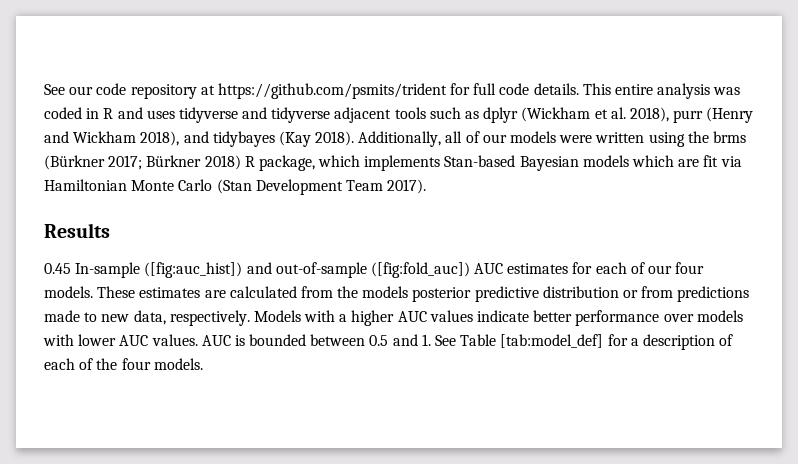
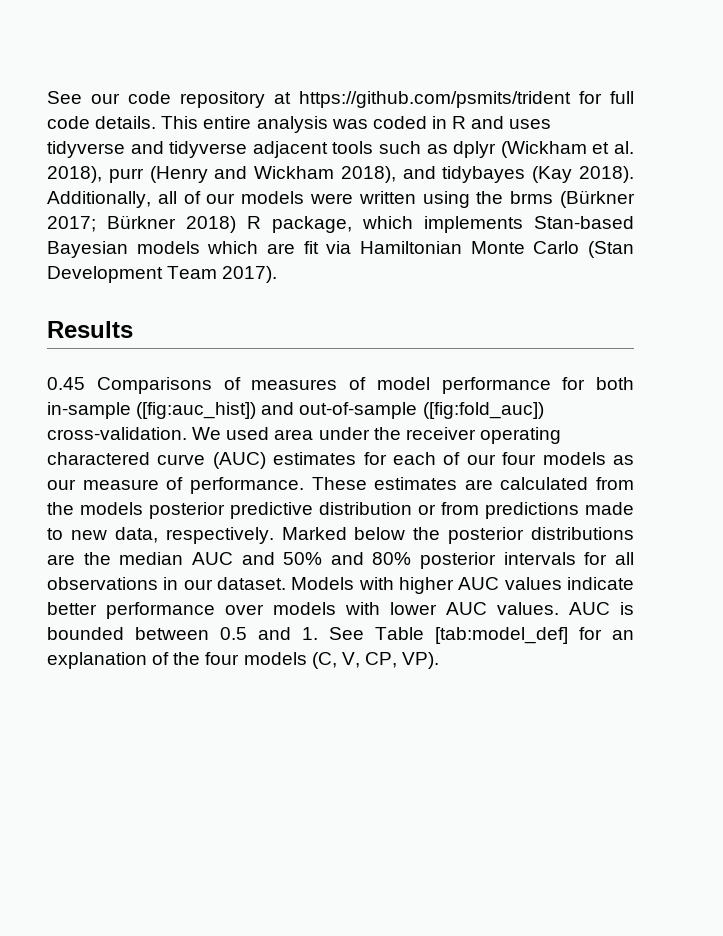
- 0.45 In-sample ([fig:auc_hist]) and out-of-sample ([fig:fold_auc]) AUC estimates for each of our four models.
+ 0.45 Comparisons of measures of model performance for both in-sample ([fig:auc_hist]) and out-of-sample ([fig:fold_auc]) cross-validation. We used area under the receiver operating charactered curve (AUC) estimates for each of our four models as our measure of performance.
+ Marked below the posterior distributions are the median AUC and 50% and 80% posterior intervals for all observations in our dataset.
- Models with a higher AUC values indicate better performance over models with lower AUC values.
+ Models with higher AUC values indicate better performance over models with lower AUC values.
- AUC is bounded between 0.5 and 1. See Table [tab:model_def] for a description of each of the four models.
+ AUC is bounded between 0.5 and 1. See Table [tab:model_def] for an explanation of the four models (C, V, CP, VP).

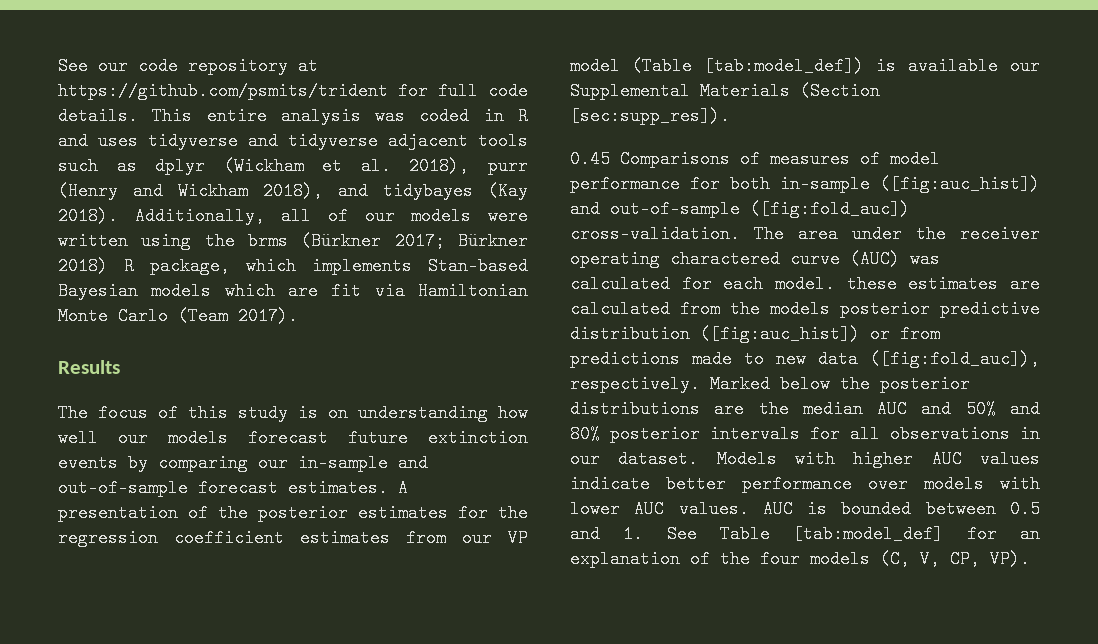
- Additionally, all of our models were written using the brms (Bürkner 2017; Bürkner 2018) R package, which implements Stan-based Bayesian models which are fit via Hamiltonian Monte Carlo (Stan Development Team 2017).
+ Additionally, all of our models were written using the brms (Bürkner 2017; Bürkner 2018) R package, which implements Stan-based Bayesian models which are fit via Hamiltonian Monte Carlo (Team 2017).
+ The focus of this study is on understanding how well our models forecast future extinction events by comparing our in-sample and out-of-sample forecast estimates. A presentation of the posterior estimates for the regression coefficient estimates from our VP model (Table [tab:model_def]) is available our Supplemental Materials (Section [sec:supp_res]).
- We used area under the receiver operating charactered curve (AUC) estimates for each of our four models as our measure of performance. These estimates are calculated from the models posterior predictive distribution or from predictions made to new data, respectively.
+ The area under the receiver operating charactered curve (AUC) was calculated for each model. these estimates are calculated from the models posterior predictive distribution ([fig:auc_hist]) or from predictions made to new data ([fig:fold_auc]), respectively.

